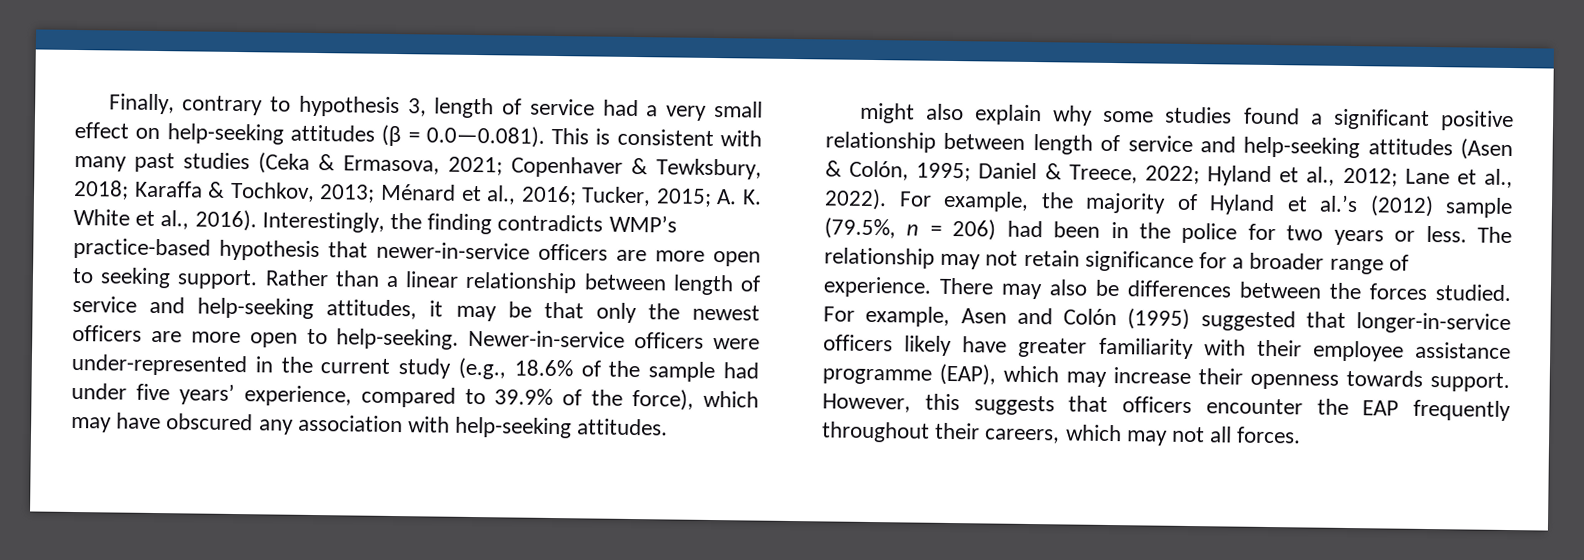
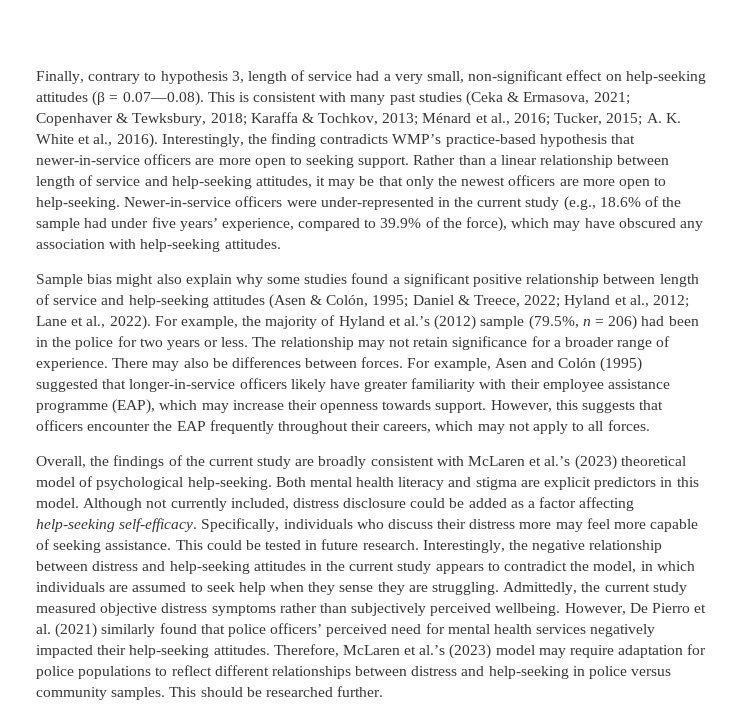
- Finally, contrary to hypothesis 3, length of service had a very small effect on help-seeking attitudes (β = 0.0—0.081). This is consistent with many past studies (Ceka & Ermasova, 2021; Copenhaver & Tewksbury, 2018; Karaffa & Tochkov, 2013; Ménard et al., 2016; Tucker, 2015; A. K. White et al., 2016).
+ Finally, contrary to hypothesis 3, length of service had a very small, non-significant effect on help-seeking attitudes (β = 0.07—0.08). This is consistent with many past studies (Ceka & Ermasova, 2021; Copenhaver & Tewksbury, 2018; Karaffa & Tochkov, 2013; Ménard et al., 2016; Tucker, 2015; A. K. White et al., 2016).
- might also explain why some studies found a significant positive relationship between length of service and help-seeking attitudes (Asen & Colón, 1995; Daniel & Treece, 2022; Hyland et al., 2012; Lane et al., 2022).
+ Sample bias might also explain why some studies found a significant positive relationship between length of service and help-seeking attitudes (Asen & Colón, 1995; Daniel & Treece, 2022; Hyland et al., 2012; Lane et al., 2022).
- There may also be differences between the forces studied.
+ There may also be differences between forces.
- However, this suggests that officers encounter the EAP frequently throughout their careers, which may not all forces.
+ However, this suggests that officers encounter the EAP frequently throughout their careers, which may not apply to all forces.
+ Overall, the findings of the current study are broadly consistent with McLaren et al.’s (2023) theoretical model of psychological help-seeking. Both mental health literacy and stigma are explicit predictors in this model. Although not currently included, distress disclosure could be added as a factor affecting help-seeking self-efficacy. Specifically, individuals who discuss their distress more may feel more capable of seeking assistance. This could be tested in future research. Interestingly, the negative relationship between distress and help-seeking attitudes in the current study appears to contradict the model, in which individuals are assumed to seek help when they sense they are struggling. Admittedly, the current study measured objective distress symptoms rather than subjectively perceived wellbeing. However, De Pierro et al. (2021) similarly found that police officers’ perceived need for mental health services negatively impacted their help-seeking attitudes. Therefore, McLaren et al.’s (2023) model may require adaptation for police populations to reflect different relationships between distress and help-seeking in police versus community samples. This should be researched further.

